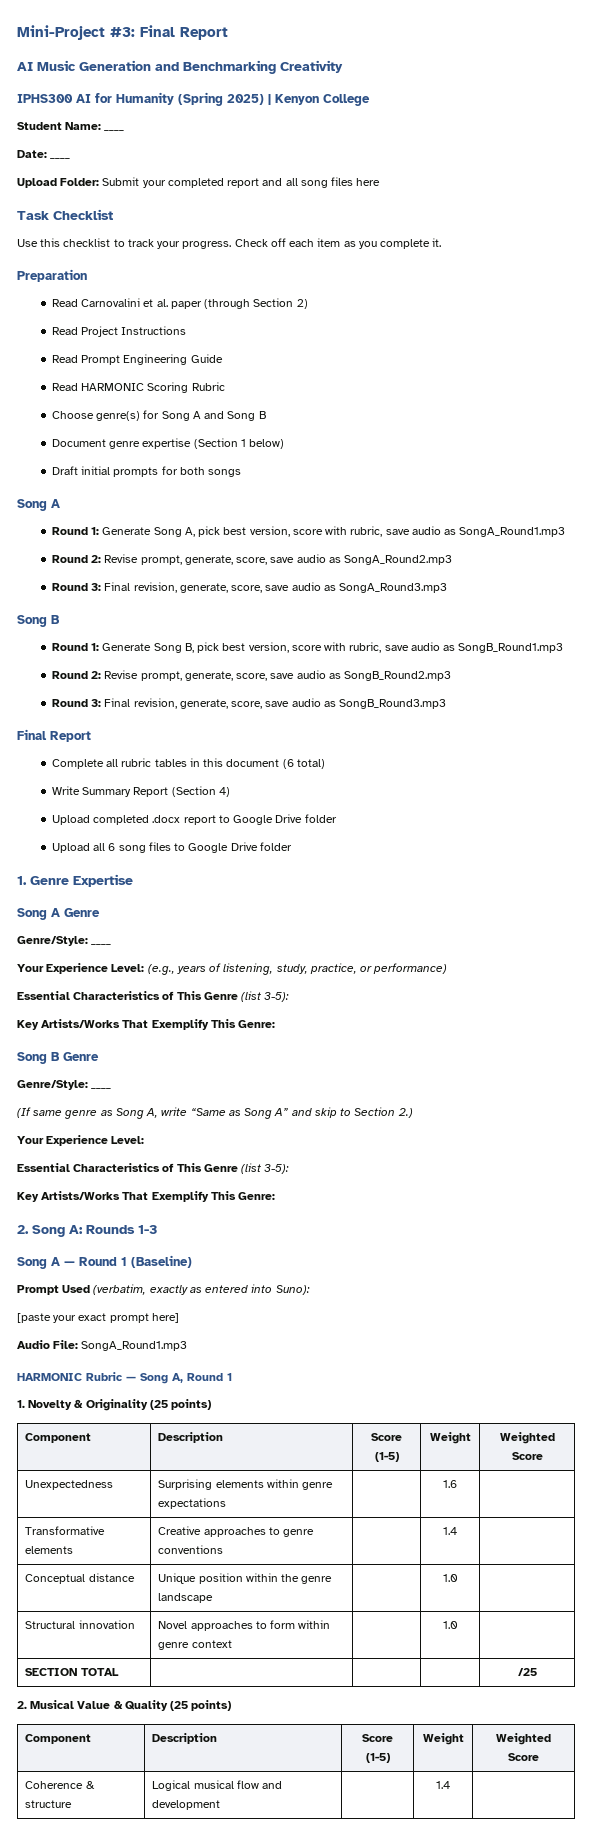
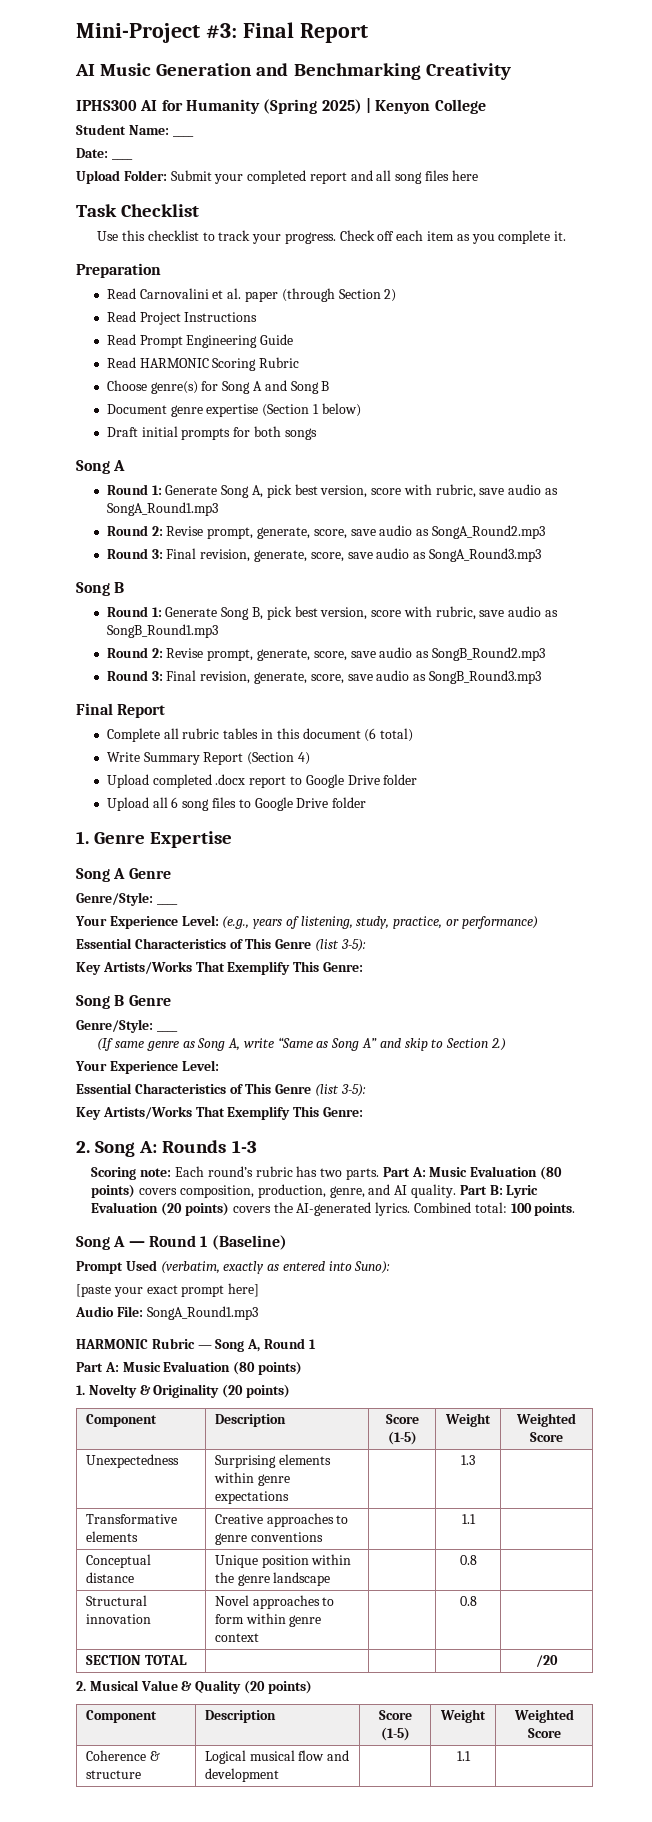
+ Scoring note: Each round’s rubric has two parts. Part A: Music Evaluation (80 points) covers composition, production, genre, and AI quality. Part B: Lyric Evaluation (20 points) covers the AI-generated lyrics. Combined total: 100 points.
  HARMONIC Rubric — Song A, Round 1
+ Part A: Music Evaluation (80 points)
- 1. Novelty & Originality (25 points)
+ 1. Novelty & Originality (20 points)
- Unexpectedness | Surprising elements within genre expectations | | 1.6 |
+ Unexpectedness | Surprising elements within genre expectations | | 1.3 |
- Transformative elements | Creative approaches to genre conventions | | 1.4 |
+ Transformative elements | Creative approaches to genre conventions | | 1.1 |
- Conceptual distance | Unique position within the genre landscape | | 1.0 |
+ Conceptual distance | Unique position within the genre landscape | | 0.8 |
- Structural innovation | Novel approaches to form within genre context | | 1.0 |
+ Structural innovation | Novel approaches to form within genre context | | 0.8 |
- SECTION TOTAL | | | | /25
+ SECTION TOTAL | | | | /20
- 2. Musical Value & Quality (25 points)
+ 2. Musical Value & Quality (20 points)
- Coherence & structure | Logical musical flow and development | | 1.4 |
+ Coherence & structure | Logical musical flow and development | | 1.1 |

